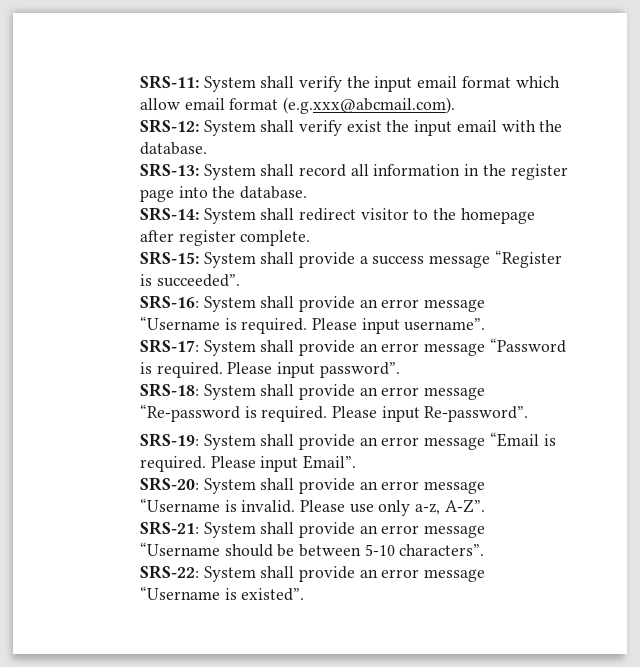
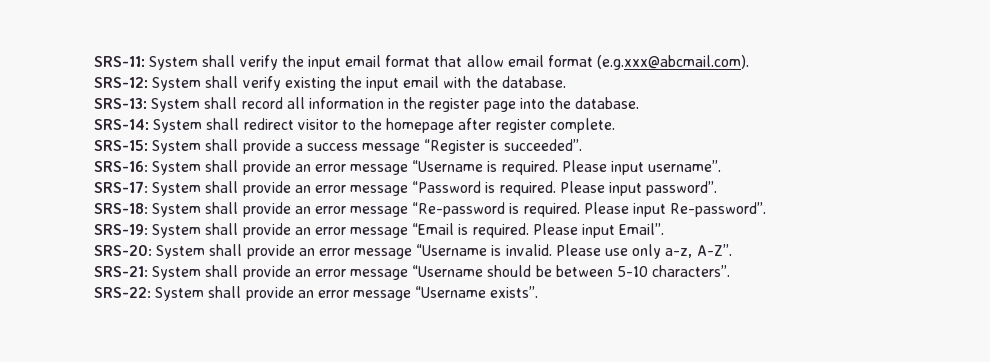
- SRS-11: System shall verify the input email format which allow email format (e.g.xxx@abcmail.com).
+ SRS-11: System shall verify the input email format that allow email format (e.g.xxx@abcmail.com).
- SRS-12: System shall verify exist the input email with the database.
+ SRS-12: System shall verify existing the input email with the database.
- SRS-22: System shall provide an error message “Username is existed”.
+ SRS-22: System shall provide an error message “Username exists”.

